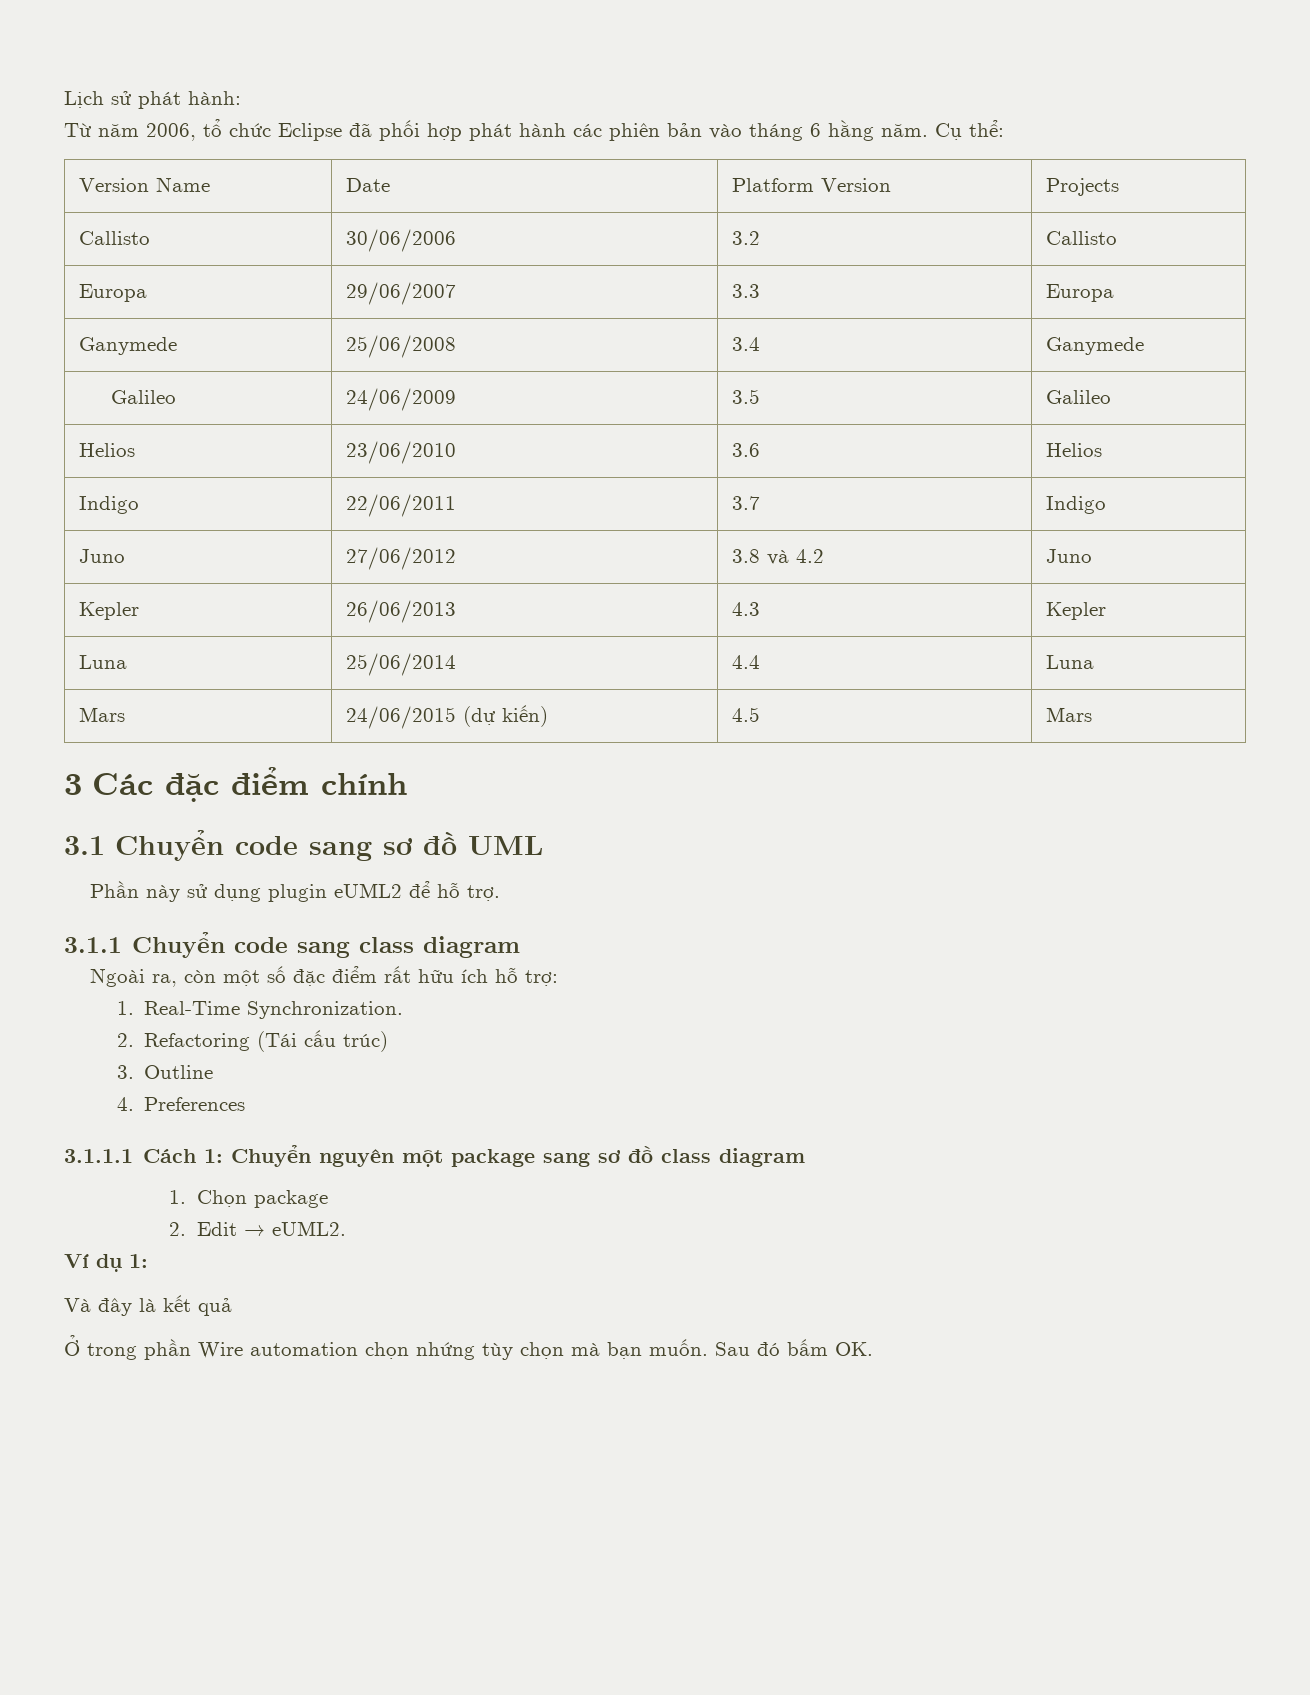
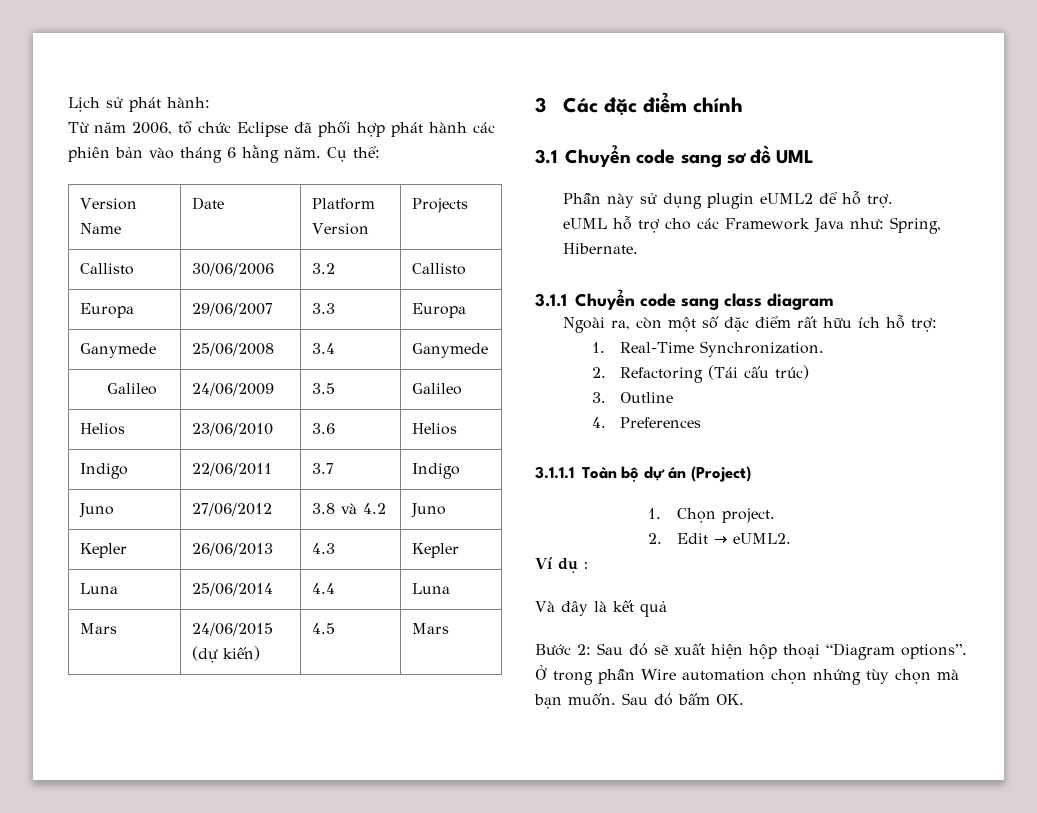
+ eUML hỗ trợ cho các Framework Java như: Spring, Hibernate.
- 3.1.1.1 Cách 1: Chuyển nguyên một package sang sơ đồ class diagram
+ 3.1.1.1 Toàn bộ dự án (Project)
- 1. Chọn package
+ 1. Chọn project.
- Ví dụ 1:
+ Ví dụ :
+ Bước 2: Sau đó sẽ xuất hiện hộp thoại “Diagram options”.

